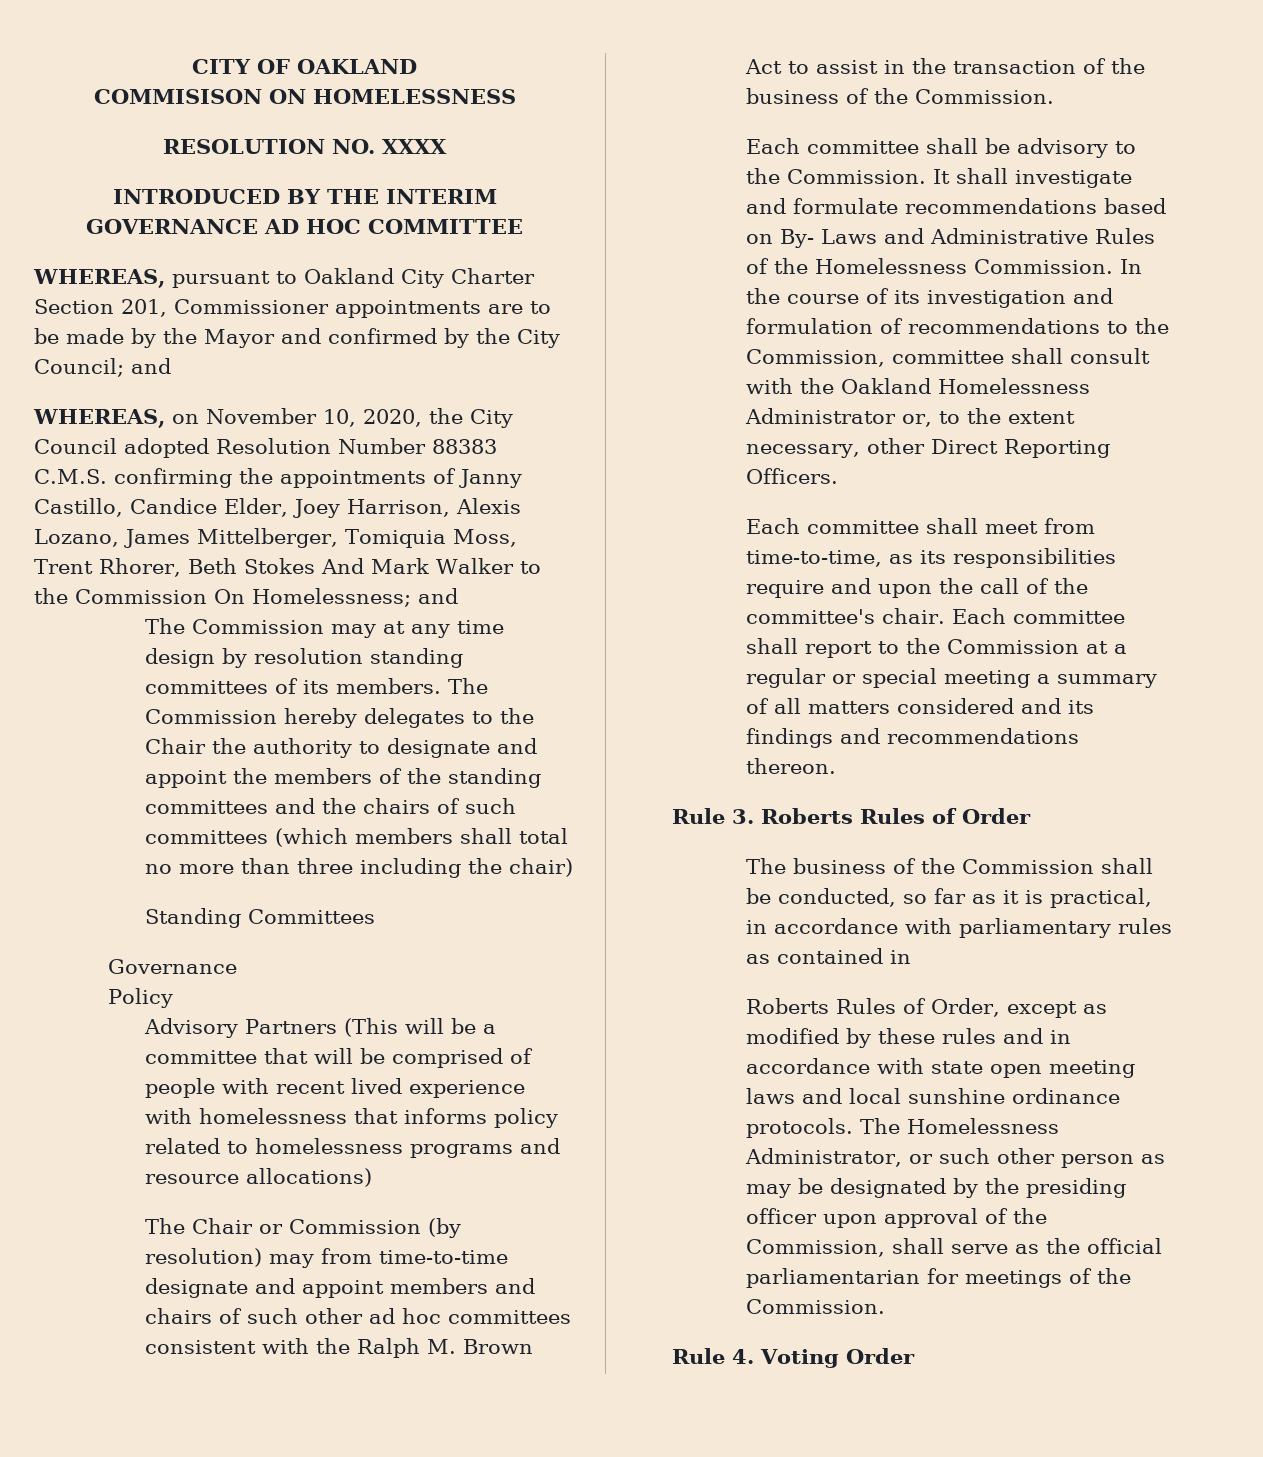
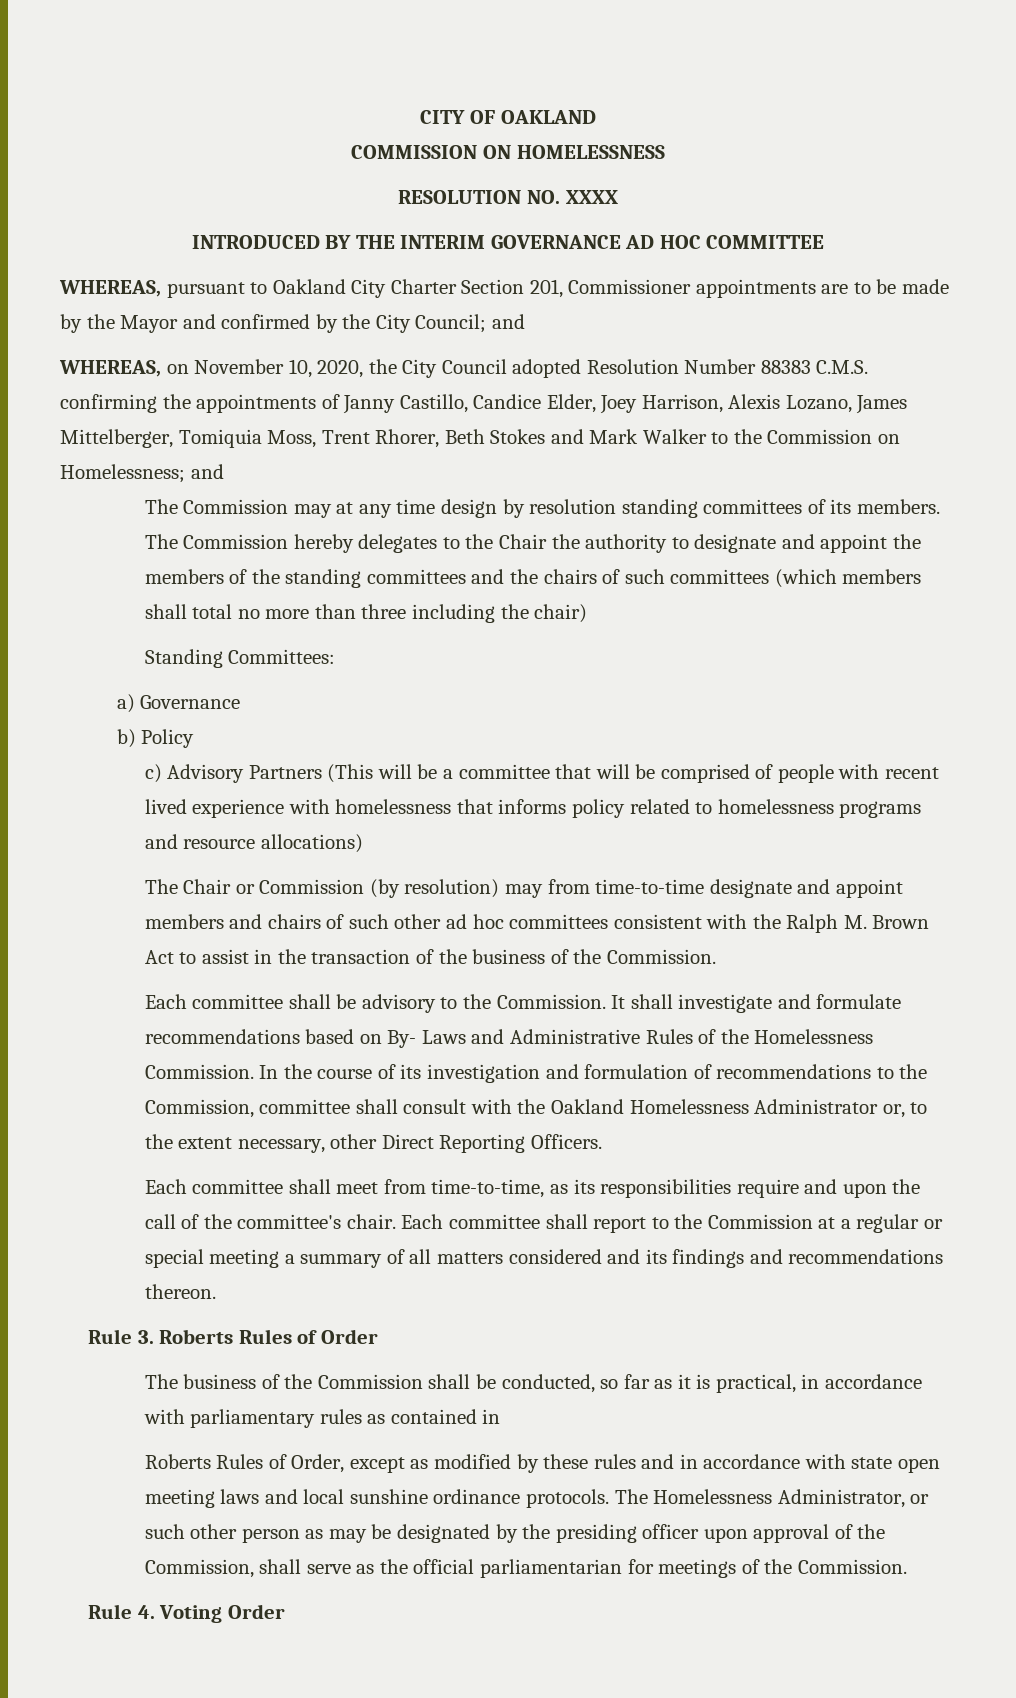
- COMMISISON ON HOMELESSNESS
+ COMMISSION ON HOMELESSNESS
- WHEREAS, on November 10, 2020, the City Council adopted Resolution Number 88383 C.M.S. confirming the appointments of Janny Castillo, Candice Elder, Joey Harrison, Alexis Lozano, James Mittelberger, Tomiquia Moss, Trent Rhorer, Beth Stokes And Mark Walker to the Commission On Homelessness; and
+ WHEREAS, on November 10, 2020, the City Council adopted Resolution Number 88383 C.M.S. confirming the appointments of Janny Castillo, Candice Elder, Joey Harrison, Alexis Lozano, James Mittelberger, Tomiquia Moss, Trent Rhorer, Beth Stokes and Mark Walker to the Commission on Homelessness; and
- Standing Committees
- Governance
+ Standing Committees:
+ a) Governance
- Policy
+ b) Policy
- Advisory Partners (This will be a committee that will be comprised of people with recent lived experience with homelessness that informs policy related to homelessness programs and resource allocations)
+ c) Advisory Partners (This will be a committee that will be comprised of people with recent lived experience with homelessness that informs policy related to homelessness programs and resource allocations)

